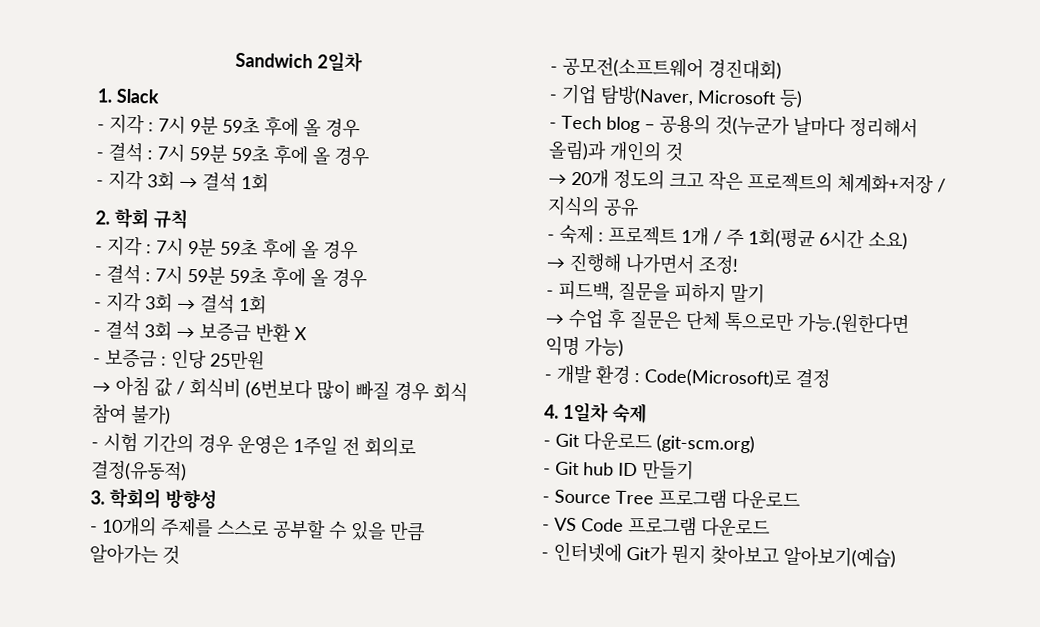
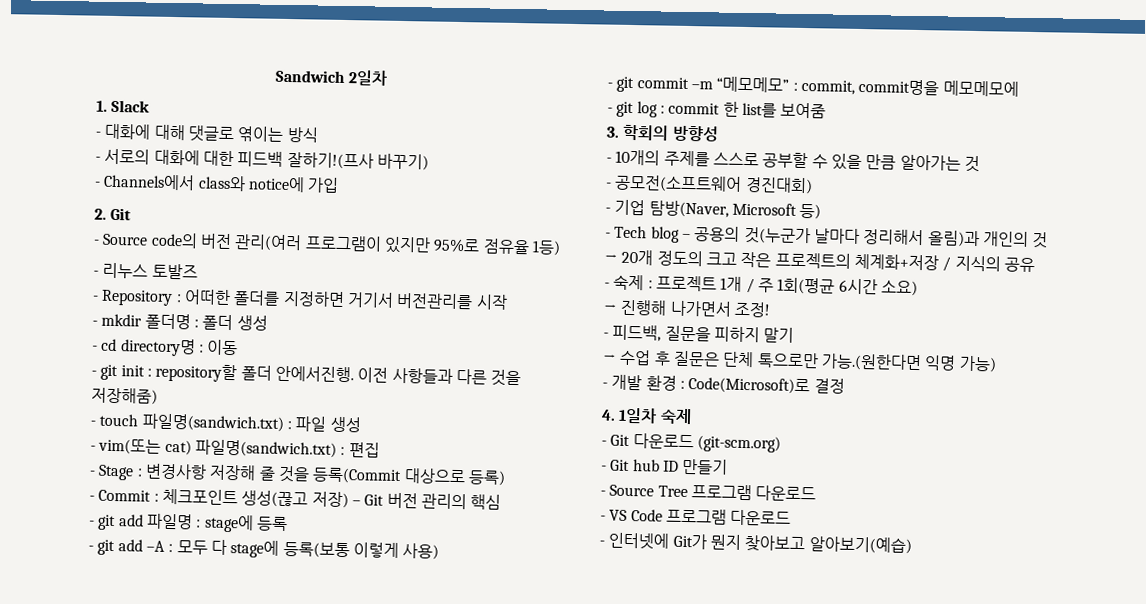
  1. Slack
- - 지각 : 7시 9분 59초 후에 올 경우
- - 결석 : 7시 59분 59초 후에 올 경우
- - 지각 3회 → 결석 1회
+ - 대화에 대해 댓글로 엮이는 방식
+ - 서로의 대화에 대한 피드백 잘하기!(프사 바꾸기)
+ - Channels에서 class와 notice에 가입
- 2. 학회 규칙
- - 지각 : 7시 9분 59초 후에 올 경우
- - 결석 : 7시 59분 59초 후에 올 경우
- - 지각 3회 → 결석 1회
- - 결석 3회 → 보증금 반환 X
- - 보증금 : 인당 25만원
- → 아침 값 / 회식비 (6번보다 많이 빠질 경우 회식 참여 불가)
- - 시험 기간의 경우 운영은 1주일 전 회의로 결정(유동적)
+ 2. Git
+ - Source code의 버전 관리(여러 프로그램이 있지만 95%로 점유율 1등)
+ - 리누스 토발즈
+ - Repository : 어떠한 폴더를 지정하면 거기서 버전관리를 시작
+ - mkdir 폴더명 : 폴더 생성
+ - cd directory명 : 이동
+ - git init : repository할 폴더 안에서진행. 이전 사항들과 다른 것을 저장해줌)
+ - touch 파일명(sandwich.txt) : 파일 생성
+ - vim(또는 cat) 파일명(sandwich.txt) : 편집
+ - Stage : 변경사항 저장해 줄 것을 등록(Commit 대상으로 등록)
+ - Commit : 체크포인트 생성(끊고 저장) – Git 버전 관리의 핵심
+ - git add 파일명 : stage에 등록
+ - git add –A : 모두 다 stage에 등록(보통 이렇게 사용)
+ - git commit –m “메모메모” : commit, commit명을 메모메모에
+ - git log : commit 한 list를 보여줌

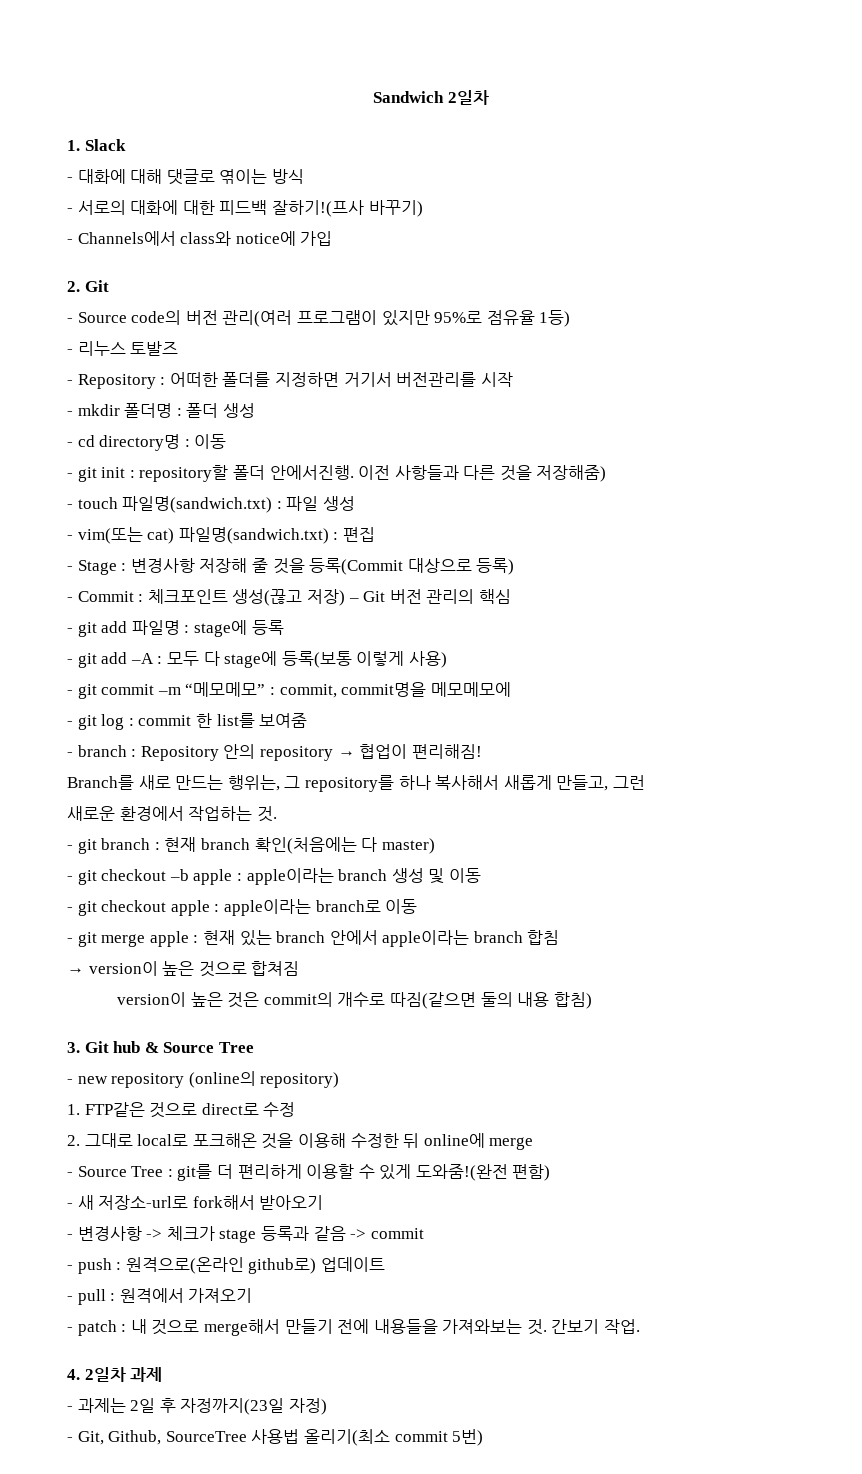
- 3. 학회의 방향성
- - 10개의 주제를 스스로 공부할 수 있을 만큼 알아가는 것
- - 공모전(소프트웨어 경진대회)
- - 기업 탐방(Naver, Microsoft 등)
- - Tech blog – 공용의 것(누군가 날마다 정리해서 올림)과 개인의 것
- → 20개 정도의 크고 작은 프로젝트의 체계화+저장 / 지식의 공유
- - 숙제 : 프로젝트 1개 / 주 1회(평균 6시간 소요)
- → 진행해 나가면서 조정!
- - 피드백, 질문을 피하지 말기
- → 수업 후 질문은 단체 톡으로만 가능.(원한다면 익명 가능)
- - 개발 환경 : Code(Microsoft)로 결정
- 4. 1일차 숙제
- - Git 다운로드 (git-scm.org)
- - Git hub ID 만들기
- - Source Tree 프로그램 다운로드
- - VS Code 프로그램 다운로드
- - 인터넷에 Git가 뭔지 찾아보고 알아보기(예습)
+ - branch : Repository 안의 repository → 협업이 편리해짐!
+ Branch를 새로 만드는 행위는, 그 repository를 하나 복사해서 새롭게 만들고, 그런
+ 새로운 환경에서 작업하는 것.
+ - git branch : 현재 branch 확인(처음에는 다 master)
+ - git checkout –b apple : apple이라는 branch 생성 및 이동
+ - git checkout apple : apple이라는 branch로 이동
+ - git merge apple : 현재 있는 branch 안에서 apple이라는 branch 합침
+ → version이 높은 것으로 합쳐짐
+ version이 높은 것은 commit의 개수로 따짐(같으면 둘의 내용 합침)
+ 3. Git hub & Source Tree
+ - new repository (online의 repository)
+ 1. FTP같은 것으로 direct로 수정
+ 2. 그대로 local로 포크해온 것을 이용해 수정한 뒤 online에 merge
+ - Source Tree : git를 더 편리하게 이용할 수 있게 도와줌!(완전 편함)
+ - 새 저장소-url로 fork해서 받아오기
+ - 변경사항 -> 체크가 stage 등록과 같음 -> commit
+ - push : 원격으로(온라인 github로) 업데이트
+ - pull : 원격에서 가져오기
+ - patch : 내 것으로 merge해서 만들기 전에 내용들을 가져와보는 것. 간보기 작업.
+ 4. 2일차 과제
+ - 과제는 2일 후 자정까지(23일 자정)
+ - Git, Github, SourceTree 사용법 올리기(최소 commit 5번)

